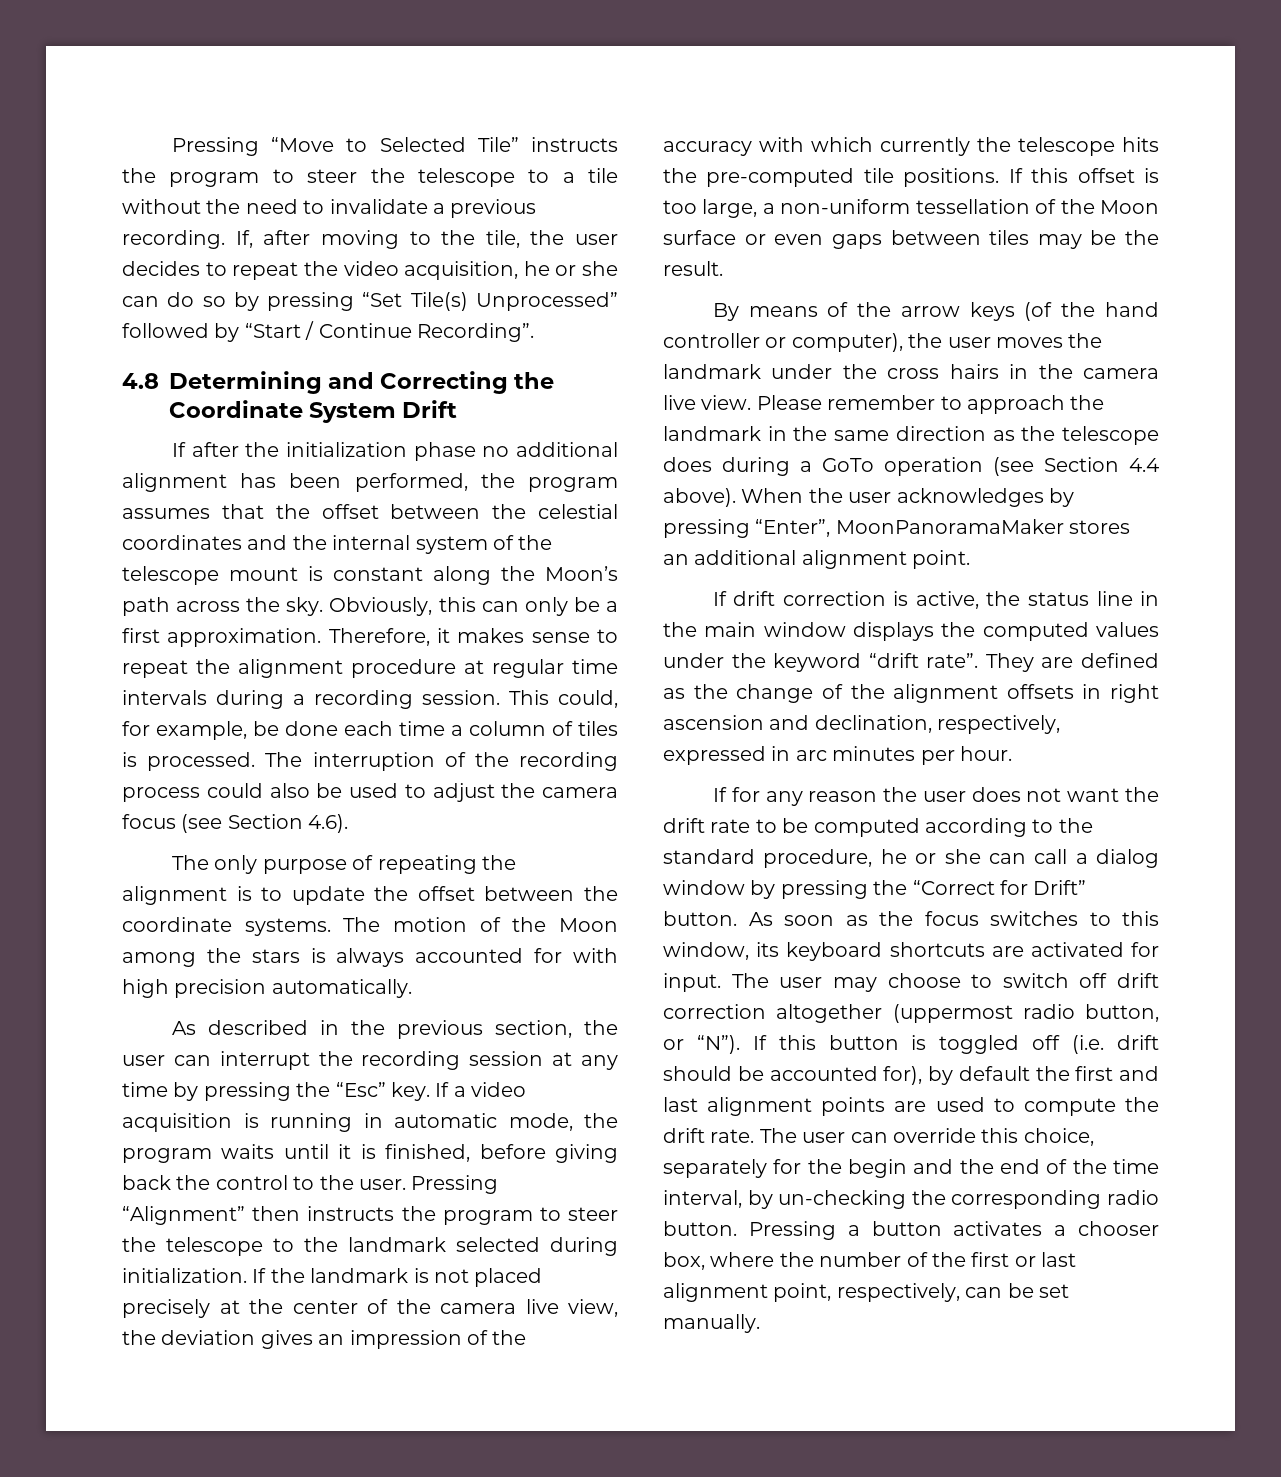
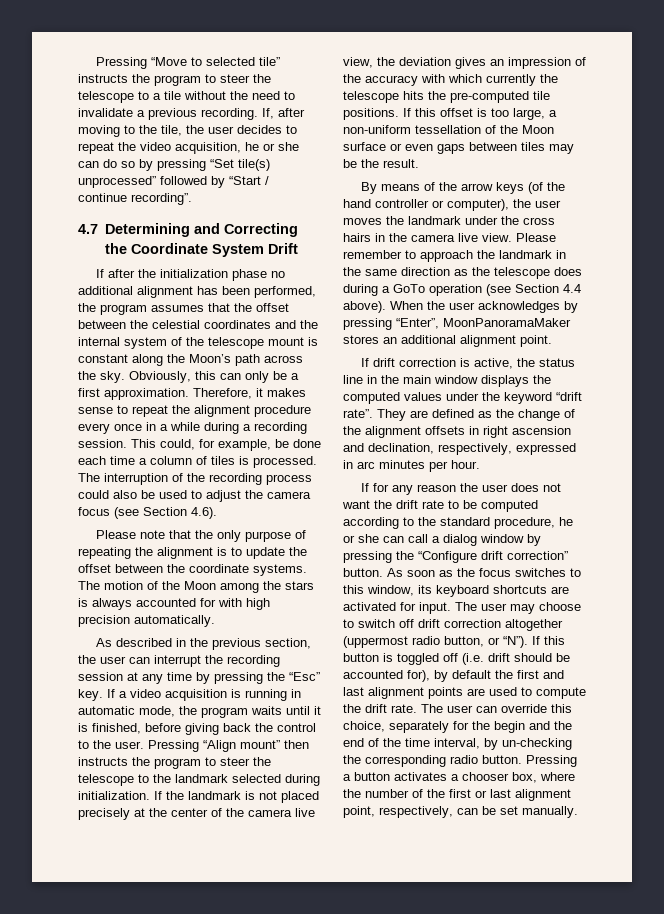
- Pressing “Move to Selected Tile” instructs the program to steer the telescope to a tile without the need to invalidate a previous recording.
+ Pressing “Move to selected tile” instructs the program to steer the telescope to a tile without the need to invalidate a previous recording.
- If, after moving to the tile, the user decides to repeat the video acquisition, he or she can do so by pressing “Set Tile(s) Unprocessed” followed by “Start / Continue Recording”.
- 4.8 Determining and Correcting the Coordinate System Drift
+ If, after moving to the tile, the user decides to repeat the video acquisition, he or she can do so by pressing “Set tile(s) unprocessed” followed by “Start / continue recording”.
+ 4.7 Determining and Correcting the Coordinate System Drift
- Therefore, it makes sense to repeat the alignment procedure at regular time intervals during a recording session.
+ Therefore, it makes sense to repeat the alignment procedure every once in a while during a recording session.
- The only purpose of repeating the alignment is to update the offset between the coordinate systems.
+ Please note that the only purpose of repeating the alignment is to update the offset between the coordinate systems.
- Pressing “Alignment” then instructs the program to steer the telescope to the landmark selected during initialization.
+ Pressing “Align mount” then instructs the program to steer the telescope to the landmark selected during initialization.
- If for any reason the user does not want the drift rate to be computed according to the standard procedure, he or she can call a dialog window by pressing the “Correct for Drift” button.
+ If for any reason the user does not want the drift rate to be computed according to the standard procedure, he or she can call a dialog window by pressing the “Configure drift correction” button.

